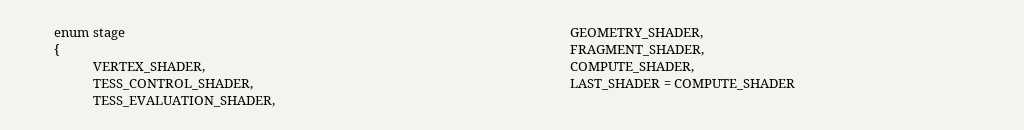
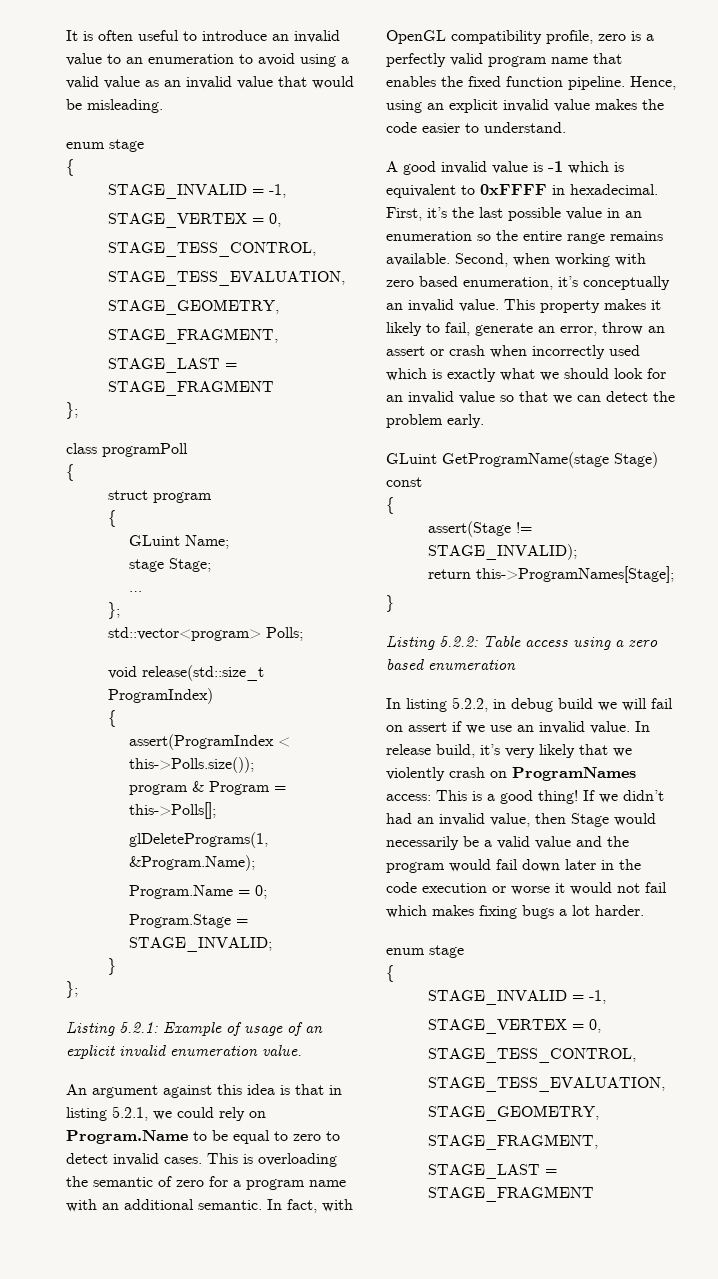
+ It is often useful to introduce an invalid value to an enumeration to avoid using a valid value as an invalid value that would be misleading.
  enum stage
  {
- VERTEX_SHADER,
- TESS_CONTROL_SHADER,
- TESS_EVALUATION_SHADER,
- GEOMETRY_SHADER,
- FRAGMENT_SHADER,
- COMPUTE_SHADER,
- LAST_SHADER = COMPUTE_SHADER
+ STAGE_INVALID = -1,
+ STAGE_VERTEX = 0,
+ STAGE_TESS_CONTROL,
+ STAGE_TESS_EVALUATION,
+ STAGE_GEOMETRY,
+ STAGE_FRAGMENT,
+ STAGE_LAST = STAGE_FRAGMENT
+ };
+ class programPoll
+ {
+ struct program
+ {
+ GLuint Name;
+ stage Stage;
+ …
+ };
+ std::vector<program> Polls;
+ void release(std::size_t ProgramIndex)
+ {
+ assert(ProgramIndex < this->Polls.size());
+ program & Program = this->Polls[];
+ glDeletePrograms(1, &Program.Name);
+ Program.Name = 0;
+ Program.Stage = STAGE_INVALID;
+ }
+ };
+ Listing 5.2.1: Example of usage of an explicit invalid enumeration value.
+ An argument against this idea is that in listing 5.2.1, we could rely on Program.Name to be equal to zero to detect invalid cases. This is overloading the semantic of zero for a program name with an additional semantic. In fact, with OpenGL compatibility profile, zero is a perfectly valid program name that enables the fixed function pipeline. Hence, using an explicit invalid value makes the code easier to understand.
+ A good invalid value is -1 which is equivalent to 0xFFFF in hexadecimal. First, it’s the last possible value in an enumeration so the entire range remains available. Second, when working with zero based enumeration, it’s conceptually an invalid value. This property makes it likely to fail, generate an error, throw an assert or crash when incorrectly used which is exactly what we should look for an invalid value so that we can detect the problem early.
+ GLuint GetProgramName(stage Stage) const
+ {
+ assert(Stage != STAGE_INVALID);
+ return this->ProgramNames[Stage];
+ }
+ Listing 5.2.2: Table access using a zero based enumeration
+ In listing 5.2.2, in debug build we will fail on assert if we use an invalid value. In release build, it’s very likely that we violently crash on ProgramNames access: This is a good thing! If we didn’t had an invalid value, then Stage would necessarily be a valid value and the program would fail down later in the code execution or worse it would not fail which makes fixing bugs a lot harder.
+ enum stage
+ {
+ STAGE_INVALID = -1,
+ STAGE_VERTEX = 0,
+ STAGE_TESS_CONTROL,
+ STAGE_TESS_EVALUATION,
+ STAGE_GEOMETRY,
+ STAGE_FRAGMENT,
+ STAGE_LAST = STAGE_FRAGMENT

